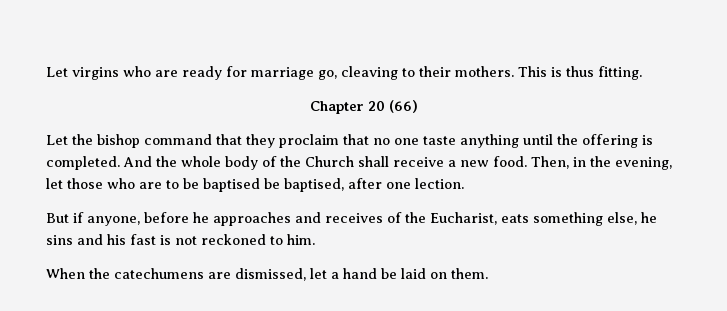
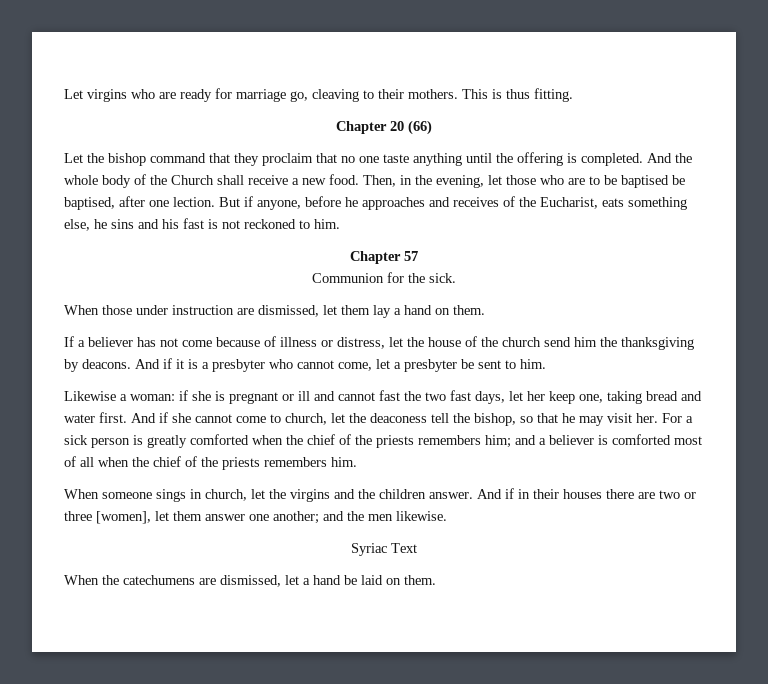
- Then, in the evening, let those who are to be baptised be baptised, after one lection.
- But if anyone, before he approaches and receives of the Eucharist, eats something else, he sins and his fast is not reckoned to him.
+ Then, in the evening, let those who are to be baptised be baptised, after one lection. But if anyone, before he approaches and receives of the Eucharist, eats something else, he sins and his fast is not reckoned to him.
+ Chapter 57
+ Communion for the sick.
+ When those under instruction are dismissed, let them lay a hand on them.
+ If a believer has not come because of illness or distress, let the house of the church send him the thanksgiving by deacons. And if it is a presbyter who cannot come, let a presbyter be sent to him.
+ Likewise a woman: if she is pregnant or ill and cannot fast the two fast days, let her keep one, taking bread and water first. And if she cannot come to church, let the deaconess tell the bishop, so that he may visit her. For a sick person is greatly comforted when the chief of the priests remembers him; and a believer is comforted most of all when the chief of the priests remembers him.
+ When someone sings in church, let the virgins and the children answer. And if in their houses there are two or three [women], let them answer one another; and the men likewise.
+ Syriac Text

